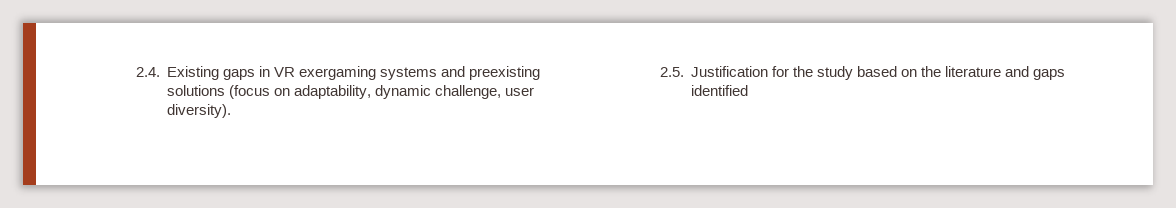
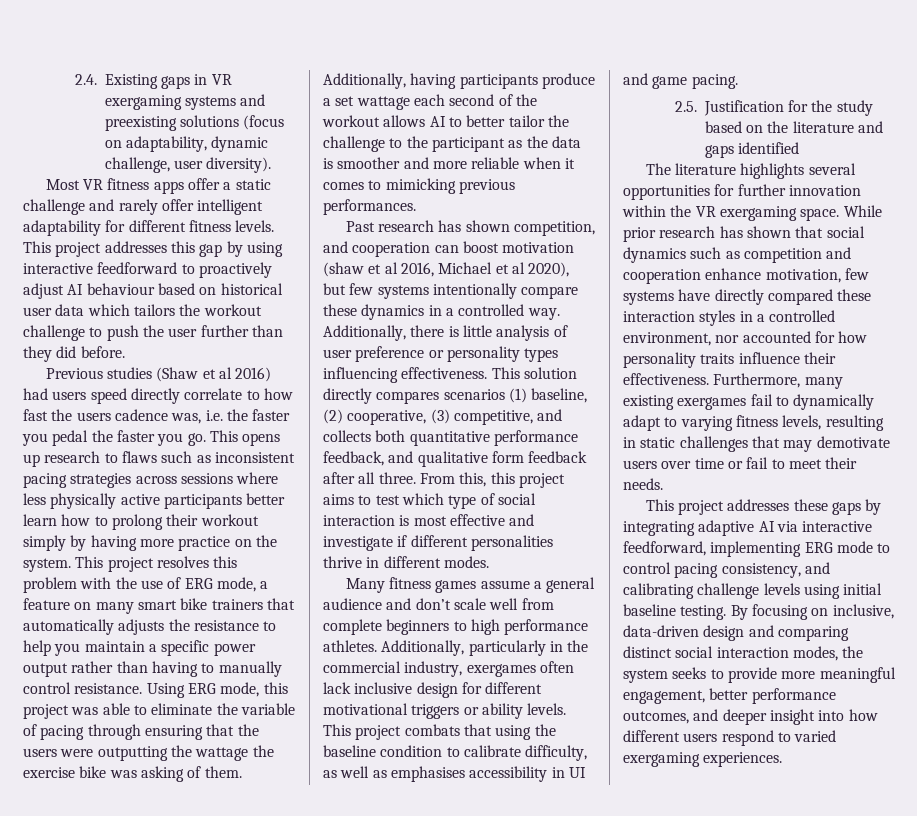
+ Most VR fitness apps offer a static challenge and rarely offer intelligent adaptability for different fitness levels. This project addresses this gap by using interactive feedforward to proactively adjust AI behaviour based on historical user data which tailors the workout challenge to push the user further than they did before.
+ Previous studies (Shaw et al 2016) had users speed directly correlate to how fast the users cadence was, i.e. the faster you pedal the faster you go. This opens up research to flaws such as inconsistent pacing strategies across sessions where less physically active participants better learn how to prolong their workout simply by having more practice on the system. This project resolves this problem with the use of ERG mode, a feature on many smart bike trainers that automatically adjusts the resistance to help you maintain a specific power output rather than having to manually control resistance. Using ERG mode, this project was able to eliminate the variable of pacing through ensuring that the users were outputting the wattage the exercise bike was asking of them. Additionally, having participants produce a set wattage each second of the workout allows AI to better tailor the challenge to the participant as the data is smoother and more reliable when it comes to mimicking previous performances.
+ Past research has shown competition, and cooperation can boost motivation (shaw et al 2016, Michael et al 2020), but few systems intentionally compare these dynamics in a controlled way. Additionally, there is little analysis of user preference or personality types influencing effectiveness. This solution directly compares scenarios (1) baseline, (2) cooperative, (3) competitive, and collects both quantitative performance feedback, and qualitative form feedback after all three. From this, this project aims to test which type of social interaction is most effective and investigate if different personalities thrive in different modes.
+ Many fitness games assume a general audience and don’t scale well from complete beginners to high performance athletes. Additionally, particularly in the commercial industry, exergames often lack inclusive design for different motivational triggers or ability levels. This project combats that using the baseline condition to calibrate difficulty, as well as emphasises accessibility in UI and game pacing.
+ The literature highlights several opportunities for further innovation within the VR exergaming space. While prior research has shown that social dynamics such as competition and cooperation enhance motivation, few systems have directly compared these interaction styles in a controlled environment, nor accounted for how personality traits influence their effectiveness. Furthermore, many existing exergames fail to dynamically adapt to varying fitness levels, resulting in static challenges that may demotivate users over time or fail to meet their needs.
+ This project addresses these gaps by integrating adaptive AI via interactive feedforward, implementing ERG mode to control pacing consistency, and calibrating challenge levels using initial baseline testing. By focusing on inclusive, data-driven design and comparing distinct social interaction modes, the system seeks to provide more meaningful engagement, better performance outcomes, and deeper insight into how different users respond to varied exergaming experiences.

